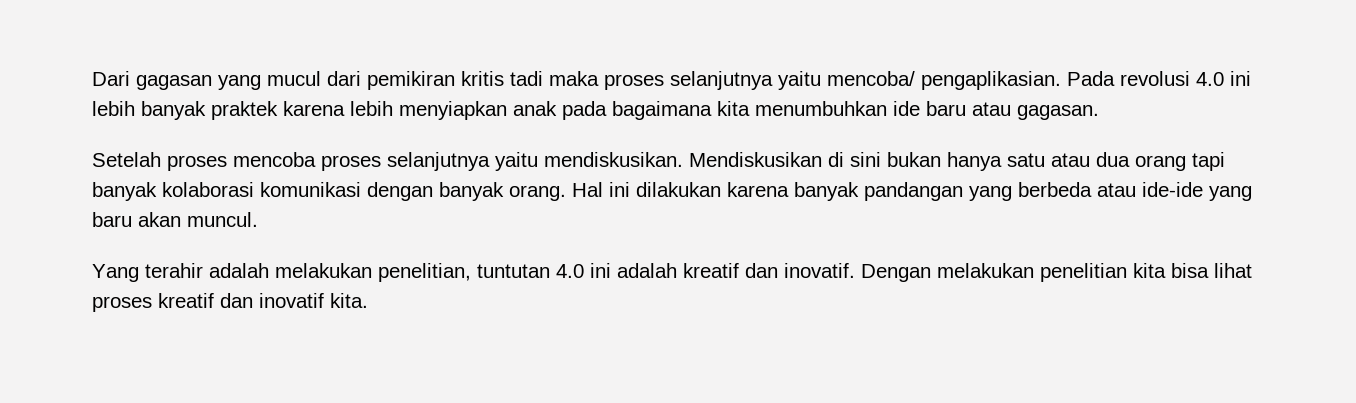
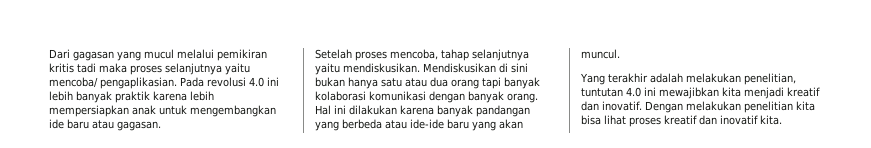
- Dari gagasan yang mucul dari pemikiran kritis tadi maka proses selanjutnya yaitu mencoba/ pengaplikasian.
+ Dari gagasan yang mucul melalui pemikiran kritis tadi maka proses selanjutnya yaitu mencoba/ pengaplikasian.
- Pada revolusi 4.0 ini lebih banyak praktek karena lebih menyiapkan anak pada bagaimana kita menumbuhkan ide baru atau gagasan.
+ Pada revolusi 4.0 ini lebih banyak praktik karena lebih mempersiapkan anak untuk mengembangkan ide baru atau gagasan.
- Setelah proses mencoba proses selanjutnya yaitu mendiskusikan.
+ Setelah proses mencoba, tahap selanjutnya yaitu mendiskusikan.
- Hal ini dilakukan karena banyak pandangan yang berbeda atau ide-ide yang baru akan muncul.
+ Hal ini dilakukan karena banyak pandangan yang berbeda atau ide-ide baru yang akan muncul.
- Yang terahir adalah melakukan penelitian, tuntutan 4.0 ini adalah kreatif dan inovatif.
+ Yang terakhir adalah melakukan penelitian, tuntutan 4.0 ini mewajibkan kita menjadi kreatif dan inovatif.

